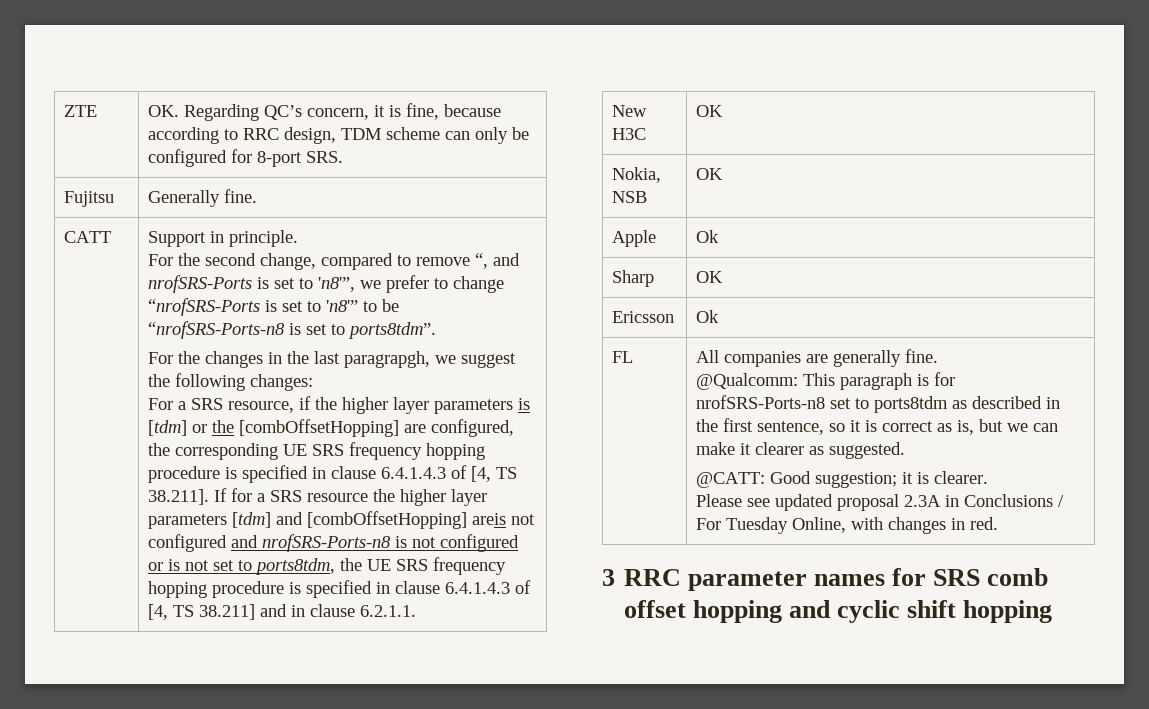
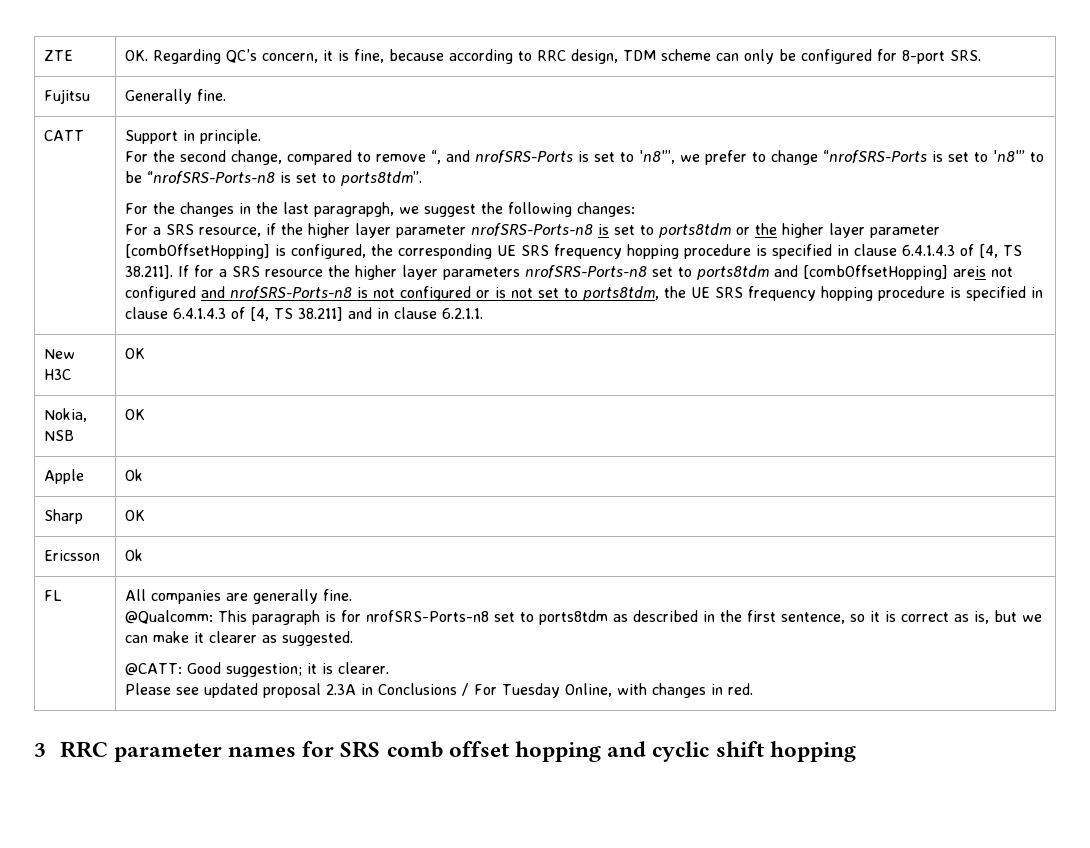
- For a SRS resource, if the higher layer parameters is [tdm] or the [combOffsetHopping] are configured, the corresponding UE SRS frequency hopping procedure is specified in clause 6.4.1.4.3 of [4, TS 38.211]. If for a SRS resource the higher layer parameters [tdm] and [combOffsetHopping] areis not configured and nrofSRS-Ports-n8 is not configured or is not set to ports8tdm, the UE SRS frequency hopping procedure is specified in clause 6.4.1.4.3 of [4, TS 38.211] and in clause 6.2.1.1.
+ For a SRS resource, if the higher layer parameter nrofSRS-Ports-n8 is set to ports8tdm or the higher layer parameter [combOffsetHopping] is configured, the corresponding UE SRS frequency hopping procedure is specified in clause 6.4.1.4.3 of [4, TS 38.211]. If for a SRS resource the higher layer parameters nrofSRS-Ports-n8 set to ports8tdm and [combOffsetHopping] areis not configured and nrofSRS-Ports-n8 is not configured or is not set to ports8tdm, the UE SRS frequency hopping procedure is specified in clause 6.4.1.4.3 of [4, TS 38.211] and in clause 6.2.1.1.

